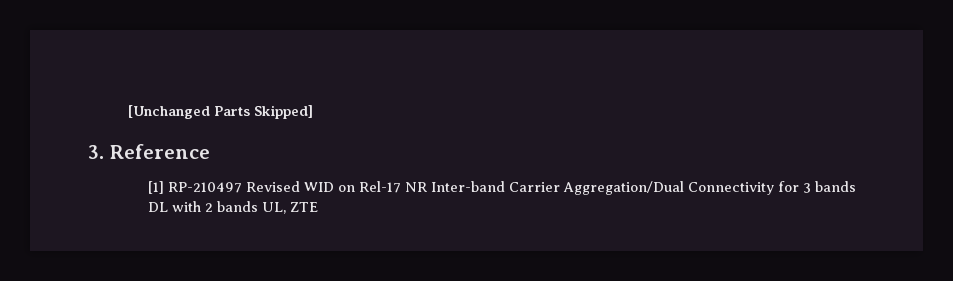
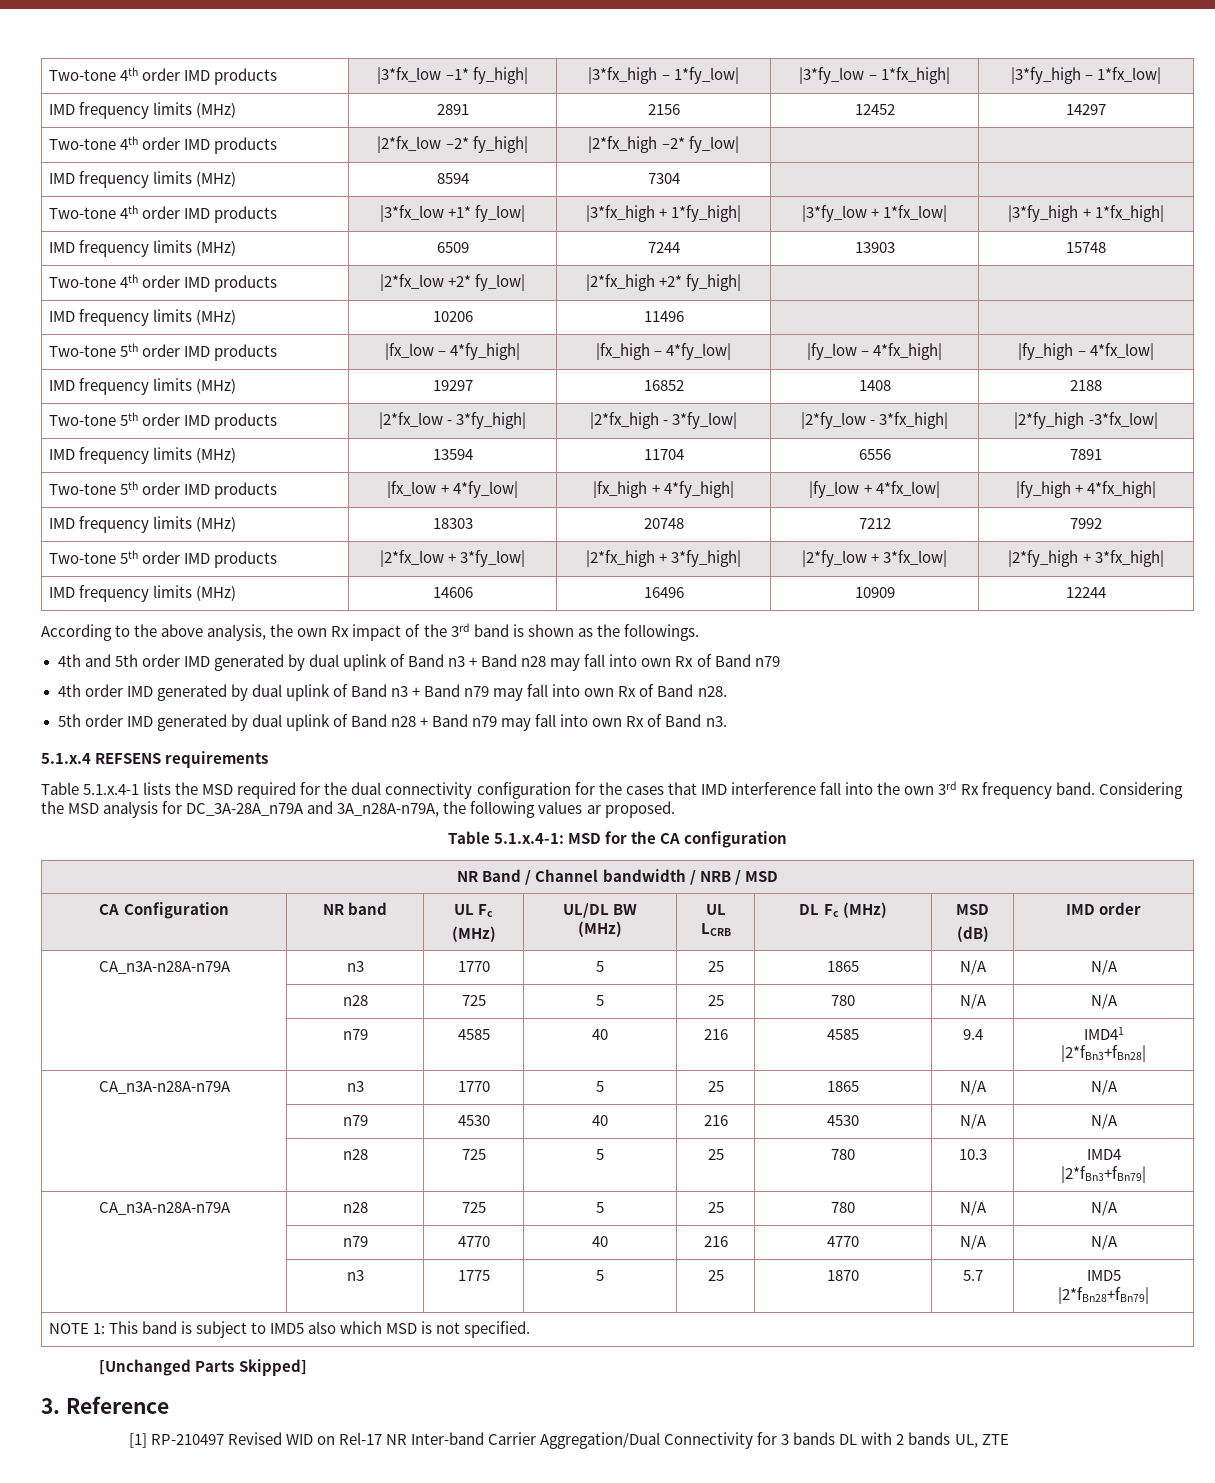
+ Two-tone 4th order IMD products | |3*fx_low –1* fy_high| | |3*fx_high – 1*fy_low| | |3*fy_low – 1*fx_high| | |3*fy_high – 1*fx_low|
+ IMD frequency limits (MHz) | 2891 | 2156 | 12452 | 14297
+ Two-tone 4th order IMD products | |2*fx_low –2* fy_high| | |2*fx_high –2* fy_low| | |
+ IMD frequency limits (MHz) | 8594 | 7304 | |
+ Two-tone 4th order IMD products | |3*fx_low +1* fy_low| | |3*fx_high + 1*fy_high| | |3*fy_low + 1*fx_low| | |3*fy_high + 1*fx_high|
+ IMD frequency limits (MHz) | 6509 | 7244 | 13903 | 15748
+ Two-tone 4th order IMD products | |2*fx_low +2* fy_low| | |2*fx_high +2* fy_high| | |
+ IMD frequency limits (MHz) | 10206 | 11496 | |
+ Two-tone 5th order IMD products | |fx_low – 4*fy_high| | |fx_high – 4*fy_low| | |fy_low – 4*fx_high| | |fy_high – 4*fx_low|
+ IMD frequency limits (MHz) | 19297 | 16852 | 1408 | 2188
+ Two-tone 5th order IMD products | |2*fx_low - 3*fy_high| | |2*fx_high - 3*fy_low| | |2*fy_low - 3*fx_high| | |2*fy_high -3*fx_low|
+ IMD frequency limits (MHz) | 13594 | 11704 | 6556 | 7891
+ Two-tone 5th order IMD products | |fx_low + 4*fy_low| | |fx_high + 4*fy_high| | |fy_low + 4*fx_low| | |fy_high + 4*fx_high|
+ IMD frequency limits (MHz) | 18303 | 20748 | 7212 | 7992
+ Two-tone 5th order IMD products | |2*fx_low + 3*fy_low| | |2*fx_high + 3*fy_high| | |2*fy_low + 3*fx_low| | |2*fy_high + 3*fx_high|
+ IMD frequency limits (MHz) | 14606 | 16496 | 10909 | 12244
+ According to the above analysis, the own Rx impact of the 3rd band is shown as the followings.
+ 4th and 5th order IMD generated by dual uplink of Band n3 + Band n28 may fall into own Rx of Band n79
+ 4th order IMD generated by dual uplink of Band n3 + Band n79 may fall into own Rx of Band n28.
+ 5th order IMD generated by dual uplink of Band n28 + Band n79 may fall into own Rx of Band n3.
+ 5.1.x.4 REFSENS requirements
+ Table 5.1.x.4-1 lists the MSD required for the dual connectivity configuration for the cases that IMD interference fall into the own 3rd Rx frequency band. Considering the MSD analysis for DC_3A-28A_n79A and 3A_n28A-n79A, the following values ar proposed.
+ Table 5.1.x.4-1: MSD for the CA configuration
+ NR Band / Channel bandwidth / NRB / MSD
+ CA Configuration | NR band | UL Fc
+ (MHz) | UL/DL BW
+ (MHz) | UL
+ LCRB | DL Fc (MHz) | MSD
+ (dB) | IMD order
+ CA_n3A-n28A-n79A | n3 | 1770 | 5 | 25 | 1865 | N/A | N/A
+ | n28 | 725 | 5 | 25 | 780 | N/A | N/A
+ | n79 | 4585 | 40 | 216 | 4585 | 9.4 | IMD41
+ |2*fBn3+fBn28|
+ CA_n3A-n28A-n79A | n3 | 1770 | 5 | 25 | 1865 | N/A | N/A
+ | n79 | 4530 | 40 | 216 | 4530 | N/A | N/A
+ | n28 | 725 | 5 | 25 | 780 | 10.3 | IMD4
+ |2*fBn3+fBn79|
+ CA_n3A-n28A-n79A | n28 | 725 | 5 | 25 | 780 | N/A | N/A
+ | n79 | 4770 | 40 | 216 | 4770 | N/A | N/A
+ | n3 | 1775 | 5 | 25 | 1870 | 5.7 | IMD5
+ |2*fBn28+fBn79|
+ NOTE 1: This band is subject to IMD5 also which MSD is not specified.

